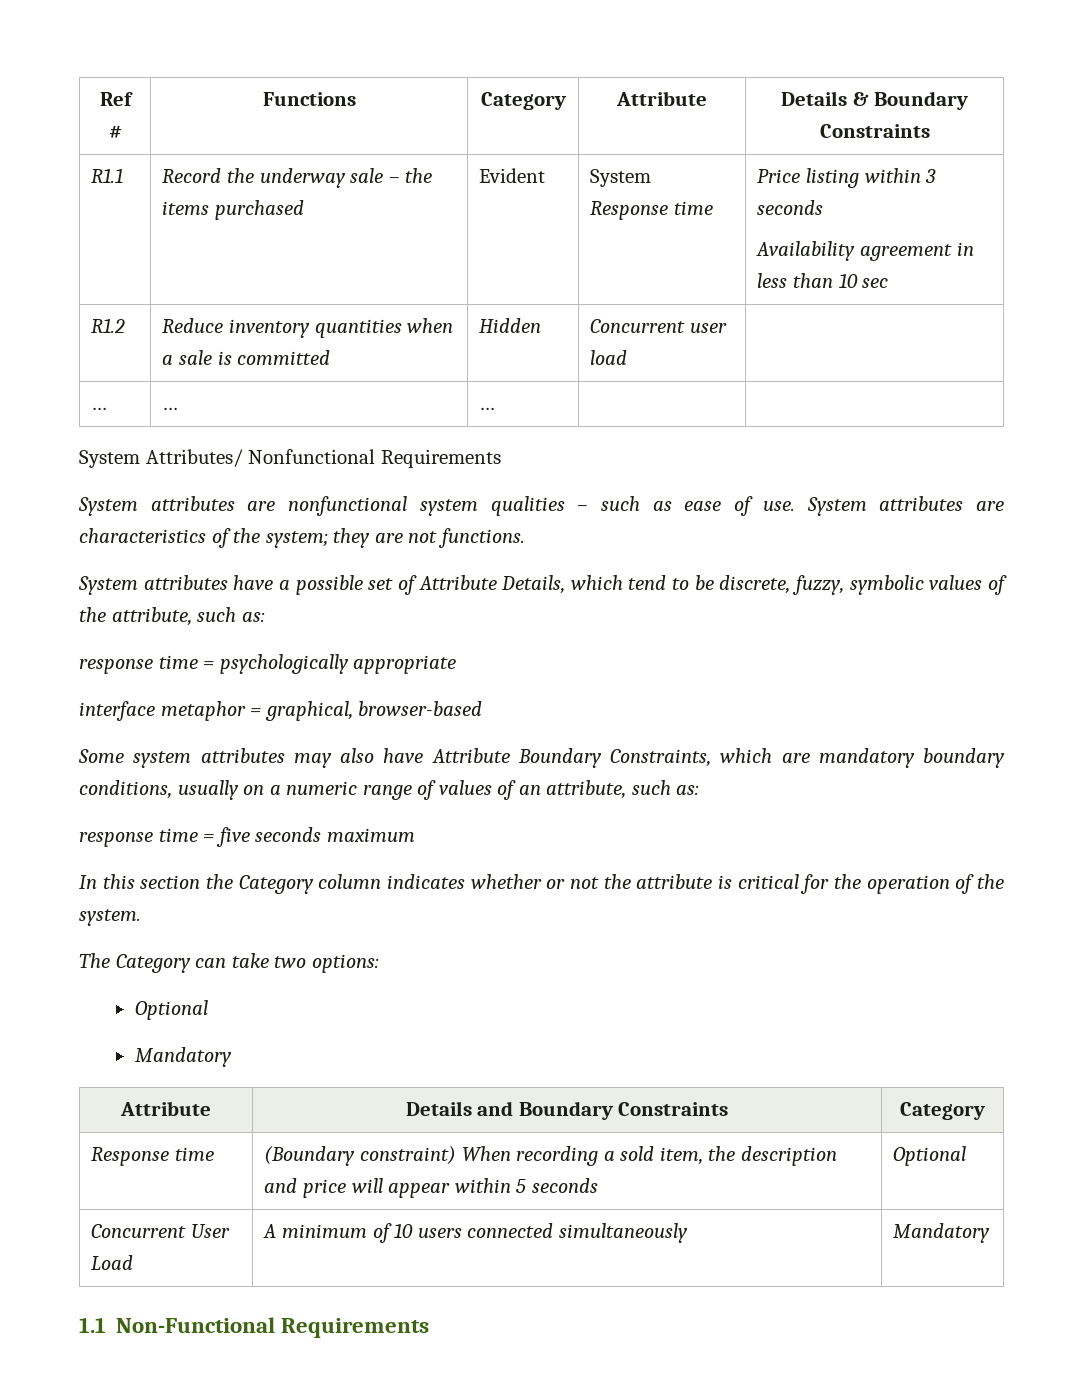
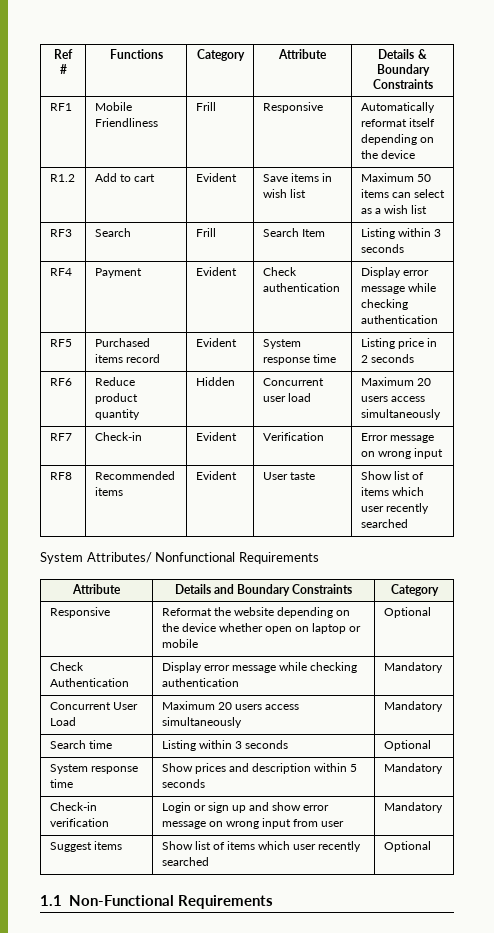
- R1.1 | Record the underway sale – the items purchased | Evident | System Response time | Price listing within 3 seconds
- Availability agreement in less than 10 sec
- R1.2 | Reduce inventory quantities when a sale is committed | Hidden | Concurrent user load |
- … | … | … | |
+ RF1 | Mobile Friendliness | Frill | Responsive | Automatically reformat itself depending on the device
+ R1.2 | Add to cart | Evident | Save items in wish list | Maximum 50 items can select as a wish list
+ RF3 | Search | Frill | Search Item | Listing within 3 seconds
+ RF4 | Payment | Evident | Check authentication | Display error message while checking authentication
+ RF5 | Purchased items record | Evident | System response time | Listing price in 2 seconds
+ RF6 | Reduce product quantity | Hidden | Concurrent user load | Maximum 20 users access simultaneously
+ RF7 | Check-in | Evident | Verification | Error message on wrong input
+ RF8 | Recommended items | Evident | User taste | Show list of items which user recently searched
  System Attributes/ Nonfunctional Requirements
- System attributes are nonfunctional system qualities – such as ease of use. System attributes are characteristics of the system; they are not functions.
- System attributes have a possible set of Attribute Details, which tend to be discrete, fuzzy, symbolic values of the attribute, such as:
- response time = psychologically appropriate
- interface metaphor = graphical, browser-based
- Some system attributes may also have Attribute Boundary Constraints, which are mandatory boundary conditions, usually on a numeric range of values of an attribute, such as:
- response time = five seconds maximum
- In this section the Category column indicates whether or not the attribute is critical for the operation of the system.
- The Category can take two options:
- Optional
- Mandatory
- Response time | (Boundary constraint) When recording a sold item, the description and price will appear within 5 seconds | Optional
- Concurrent User Load | A minimum of 10 users connected simultaneously | Mandatory
+ Responsive | Reformat the website depending on the device whether open on laptop or mobile | Optional
+ Check Authentication | Display error message while checking authentication | Mandatory
+ Concurrent User Load | Maximum 20 users access simultaneously | Mandatory
+ Search time | Listing within 3 seconds | Optional
+ System response time | Show prices and description within 5 seconds | Mandatory
+ Check-in verification | Login or sign up and show error message on wrong input from user | Mandatory
+ Suggest items | Show list of items which user recently searched | Optional

